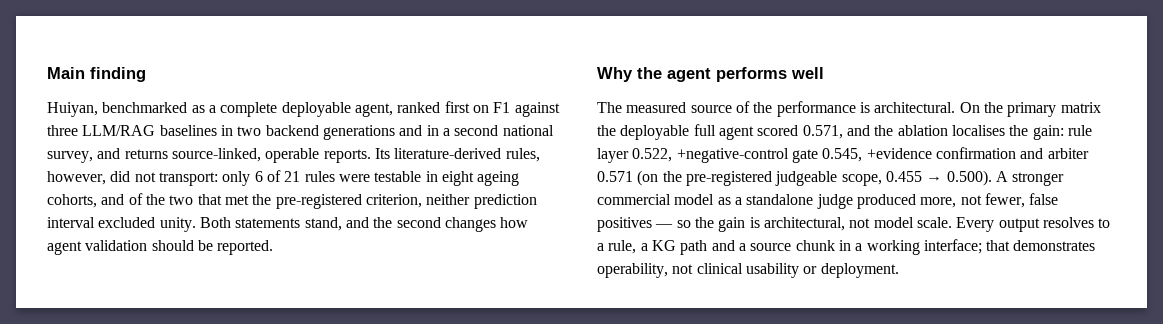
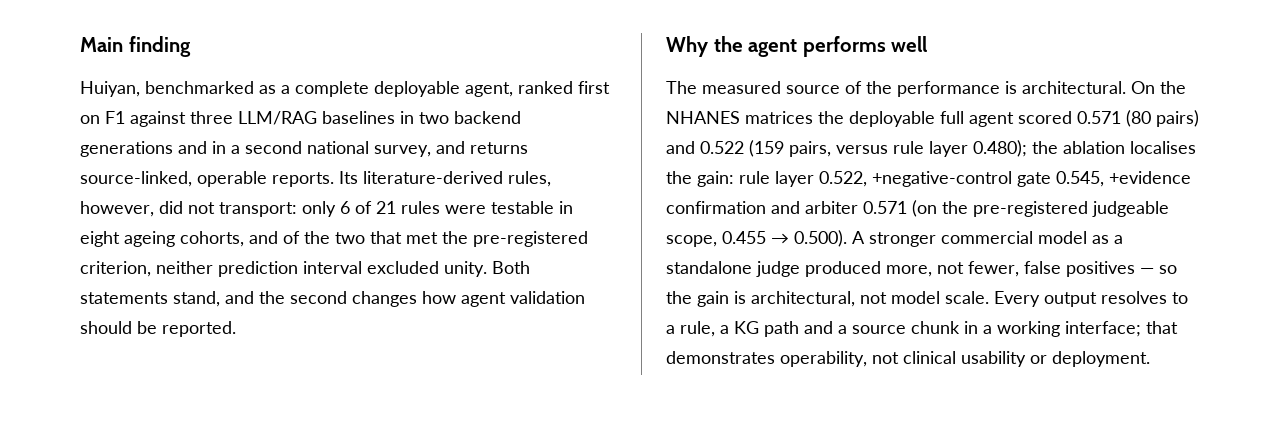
- On the primary matrix the deployable full agent scored 0.571, and the ablation localises the gain: rule layer 0.522, +negative-control gate 0.545, +evidence confirmation and arbiter 0.571 (on the pre-registered judgeable scope, 0.455 → 0.500). A stronger commercial model as a standalone judge produced more, not fewer, false positives — so the gain is architectural, not model scale.
+ On the NHANES matrices the deployable full agent scored 0.571 (80 pairs) and 0.522 (159 pairs, versus rule layer 0.480); the ablation localises the gain: rule layer 0.522, +negative-control gate 0.545, +evidence confirmation and arbiter 0.571 (on the pre-registered judgeable scope, 0.455 → 0.500). A stronger commercial model as a standalone judge produced more, not fewer, false positives — so the gain is architectural, not model scale.

